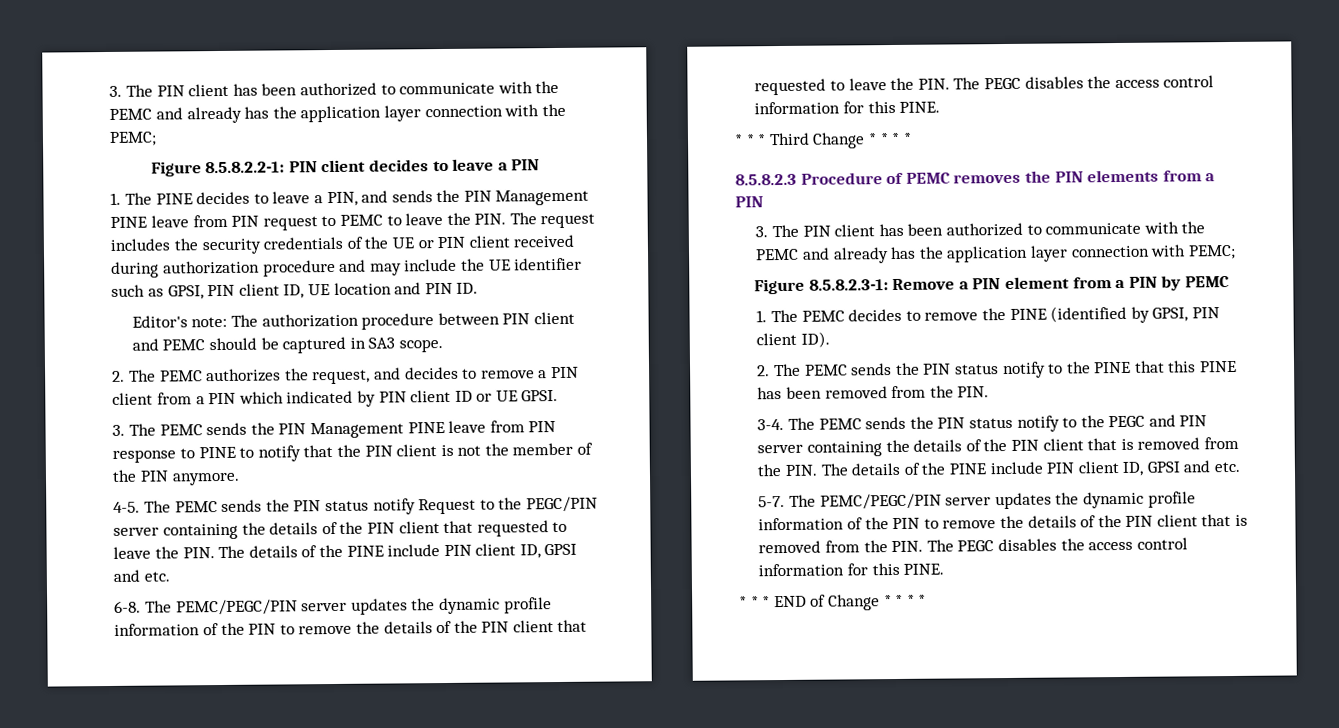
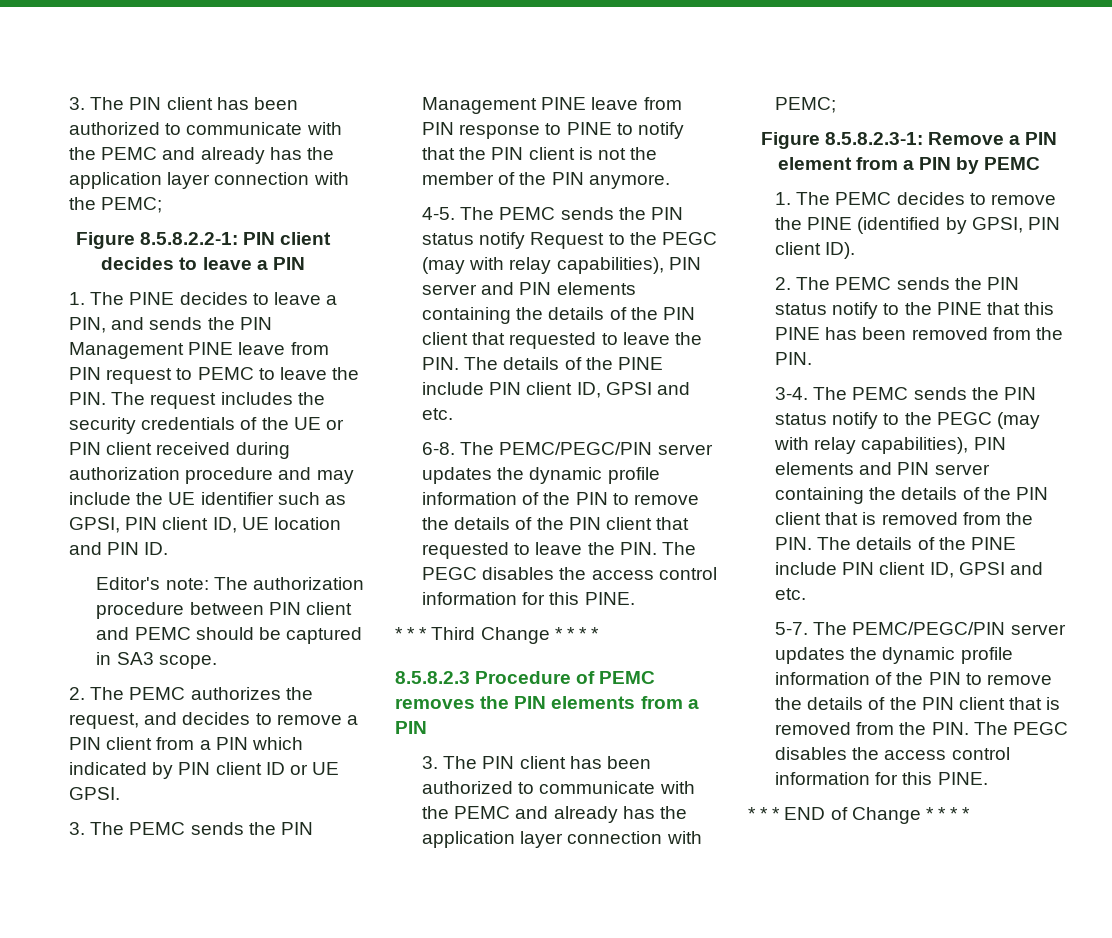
- The PEMC sends the PIN status notify Request to the PEGC/PIN server containing the details of the PIN client that requested to leave the PIN. The details of the PINE include PIN client ID, GPSI and etc.
+ The PEMC sends the PIN status notify Request to the PEGC (may with relay capabilities), PIN server and PIN elements containing the details of the PIN client that requested to leave the PIN. The details of the PINE include PIN client ID, GPSI and etc.
- The PEMC sends the PIN status notify to the PEGC and PIN server containing the details of the PIN client that is removed from the PIN. The details of the PINE include PIN client ID, GPSI and etc.
+ The PEMC sends the PIN status notify to the PEGC (may with relay capabilities), PIN elements and PIN server containing the details of the PIN client that is removed from the PIN. The details of the PINE include PIN client ID, GPSI and etc.

